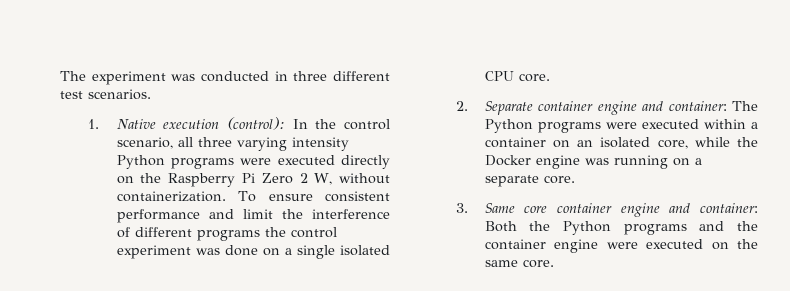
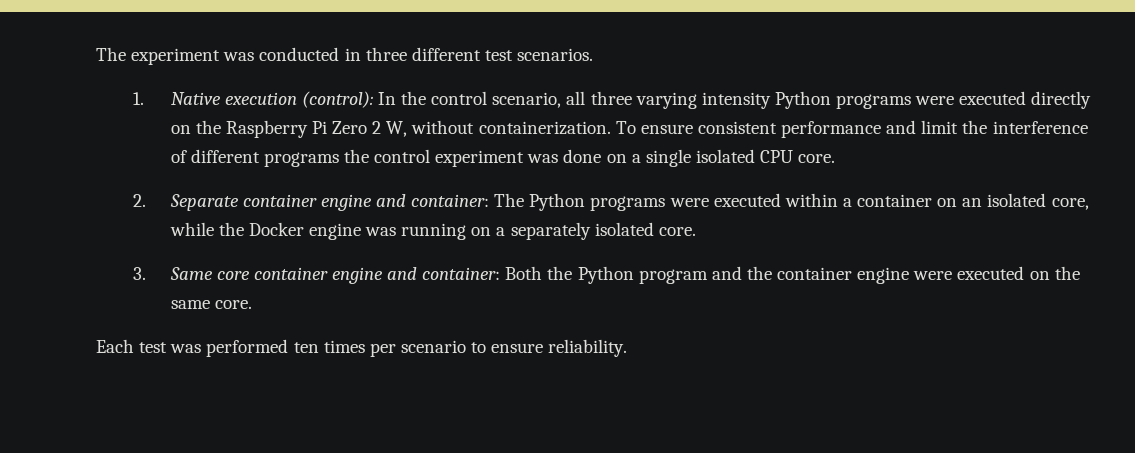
- 2. Separate container engine and container: The Python programs were executed within a container on an isolated core, while the Docker engine was running on a separate core.
+ 2. Separate container engine and container: The Python programs were executed within a container on an isolated core, while the Docker engine was running on a separately isolated core.
- 3. Same core container engine and container: Both the Python programs and the container engine were executed on the same core.
+ 3. Same core container engine and container: Both the Python program and the container engine were executed on the same core.
+ Each test was performed ten times per scenario to ensure reliability.

